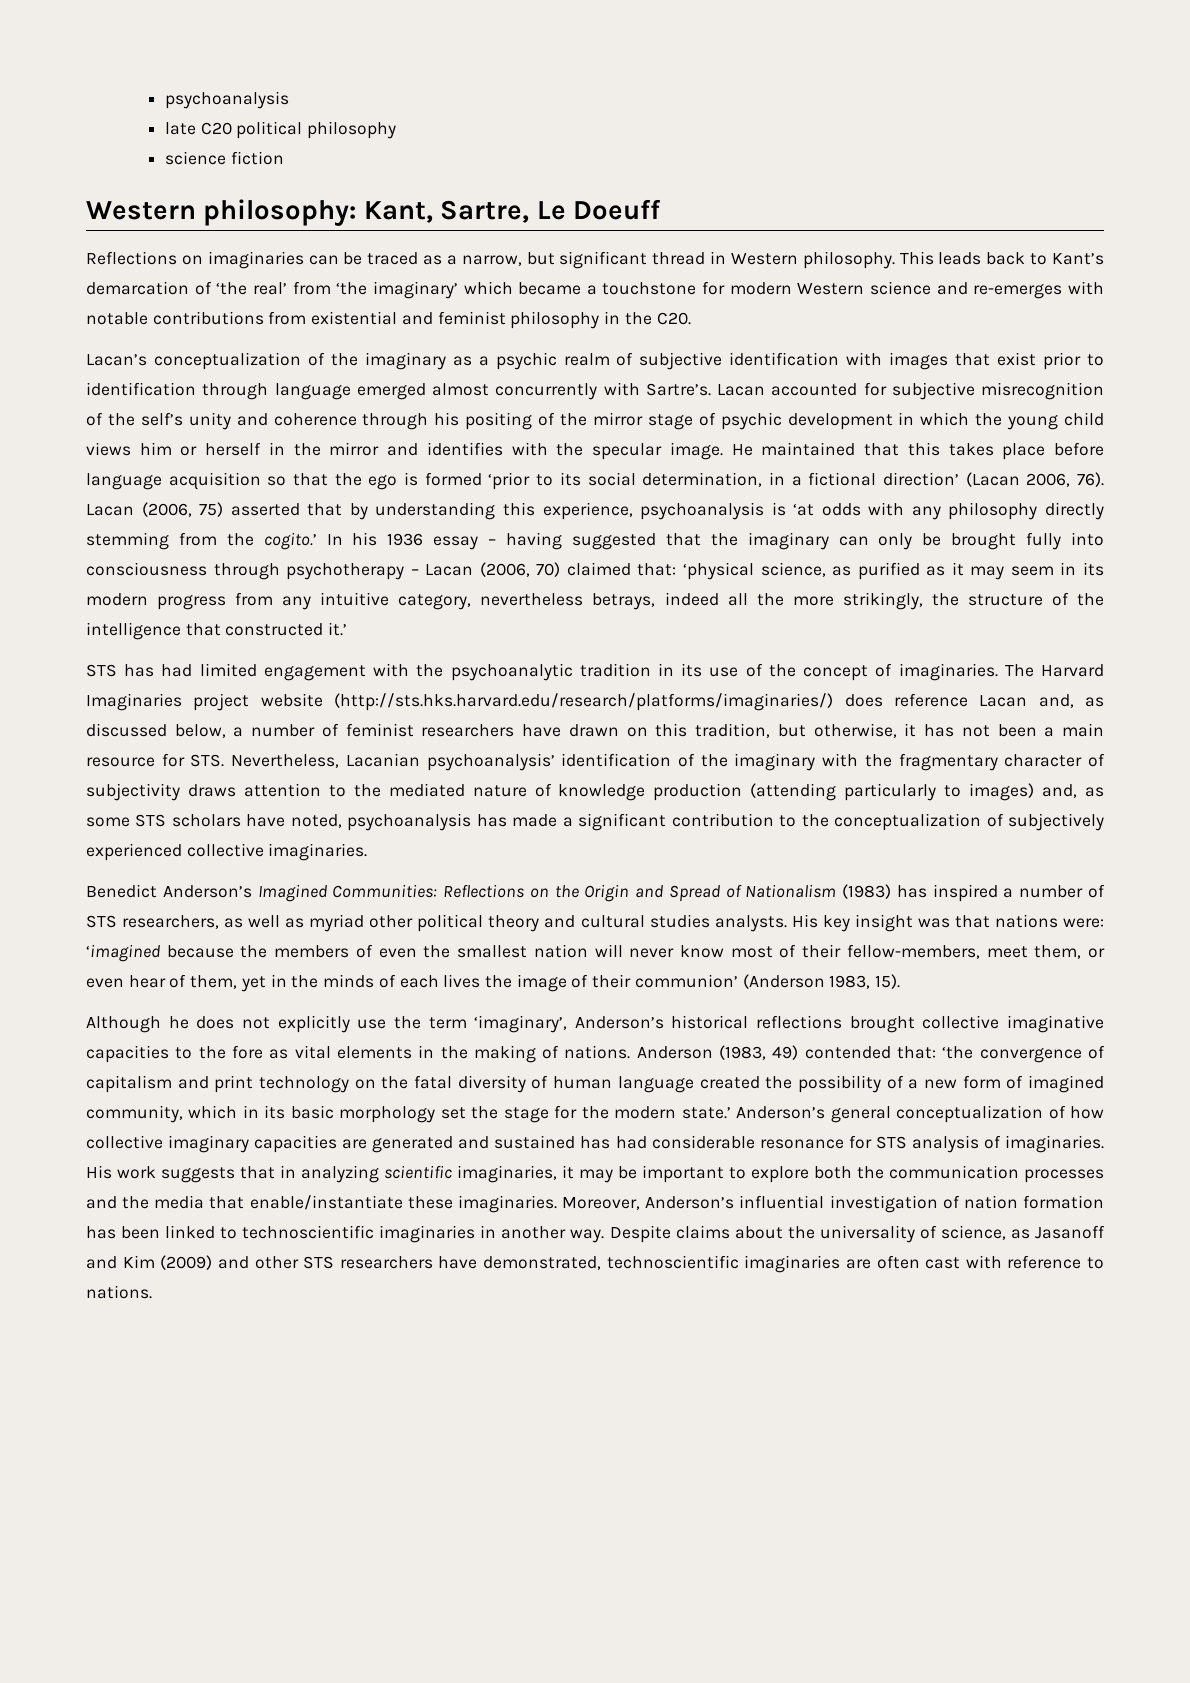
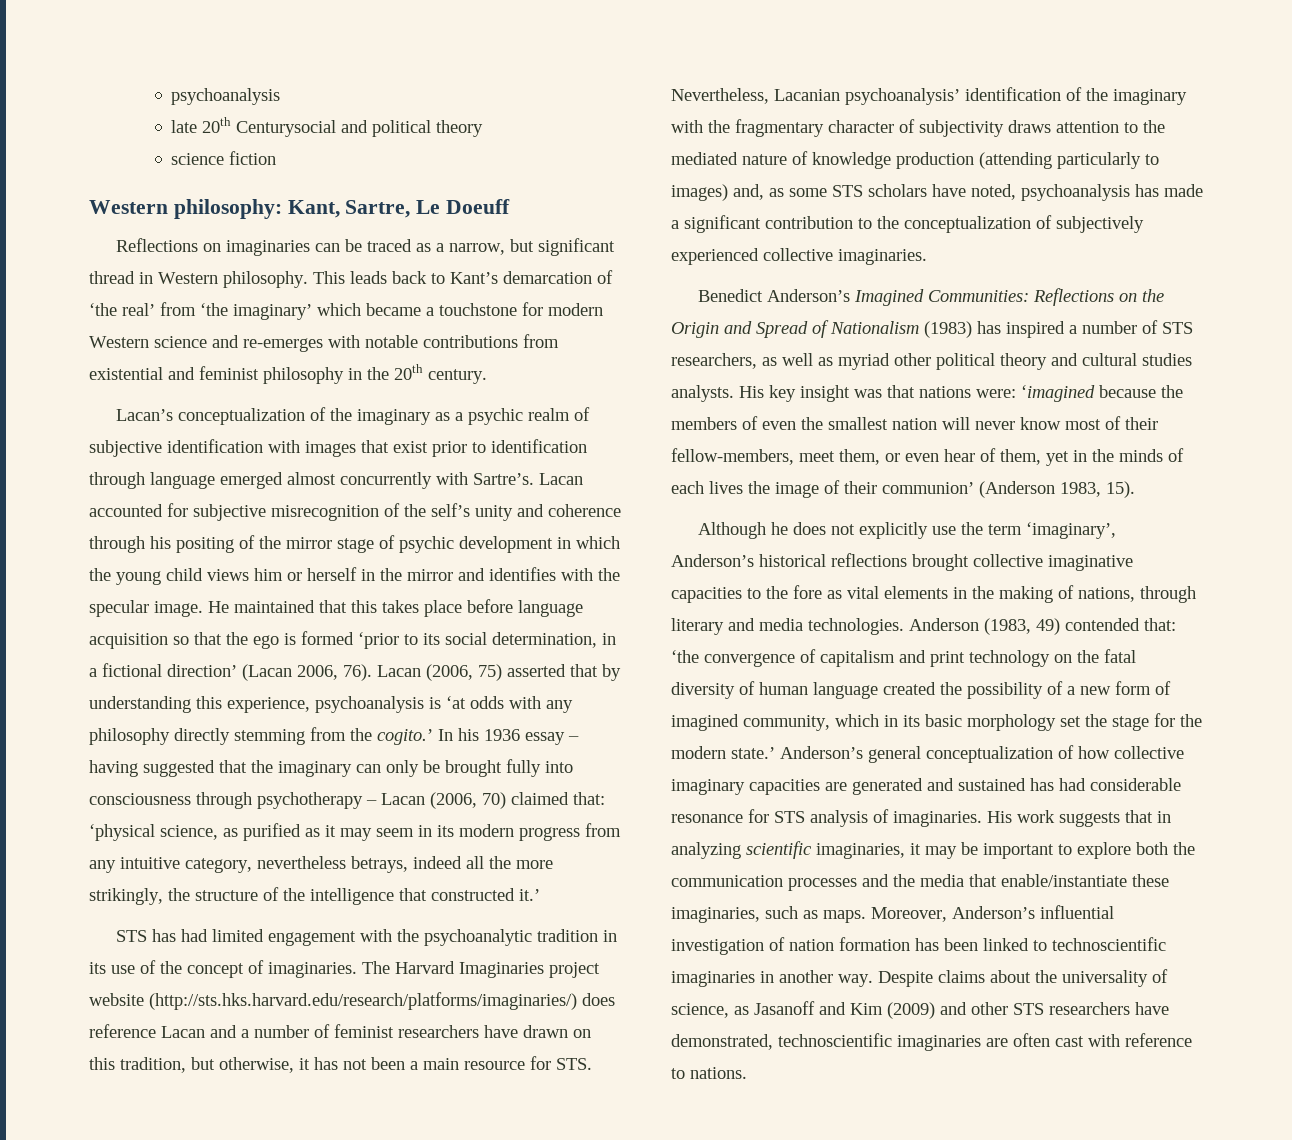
- late C20 political philosophy
+ late 20th Centurysocial and political theory
- This leads back to Kant’s demarcation of ‘the real’ from ‘the imaginary’ which became a touchstone for modern Western science and re-emerges with notable contributions from existential and feminist philosophy in the C20.
+ This leads back to Kant’s demarcation of ‘the real’ from ‘the imaginary’ which became a touchstone for modern Western science and re-emerges with notable contributions from existential and feminist philosophy in the 20th century.
- The Harvard Imaginaries project website (http://sts.hks.harvard.edu/research/platforms/imaginaries/) does reference Lacan and, as discussed below, a number of feminist researchers have drawn on this tradition, but otherwise, it has not been a main resource for STS. Nevertheless, Lacanian psychoanalysis’ identification of the imaginary with the fragmentary character of subjectivity draws attention to the mediated nature of knowledge production (attending particularly to images) and, as some STS scholars have noted, psychoanalysis has made a significant contribution to the conceptualization of subjectively experienced collective imaginaries.
+ The Harvard Imaginaries project website (http://sts.hks.harvard.edu/research/platforms/imaginaries/) does reference Lacan and a number of feminist researchers have drawn on this tradition, but otherwise, it has not been a main resource for STS. Nevertheless, Lacanian psychoanalysis’ identification of the imaginary with the fragmentary character of subjectivity draws attention to the mediated nature of knowledge production (attending particularly to images) and, as some STS scholars have noted, psychoanalysis has made a significant contribution to the conceptualization of subjectively experienced collective imaginaries.
- Although he does not explicitly use the term ‘imaginary’, Anderson’s historical reflections brought collective imaginative capacities to the fore as vital elements in the making of nations.
+ Although he does not explicitly use the term ‘imaginary’, Anderson’s historical reflections brought collective imaginative capacities to the fore as vital elements in the making of nations, through literary and media technologies.
- His work suggests that in analyzing scientific imaginaries, it may be important to explore both the communication processes and the media that enable/instantiate these imaginaries.
+ His work suggests that in analyzing scientific imaginaries, it may be important to explore both the communication processes and the media that enable/instantiate these imaginaries, such as maps.

